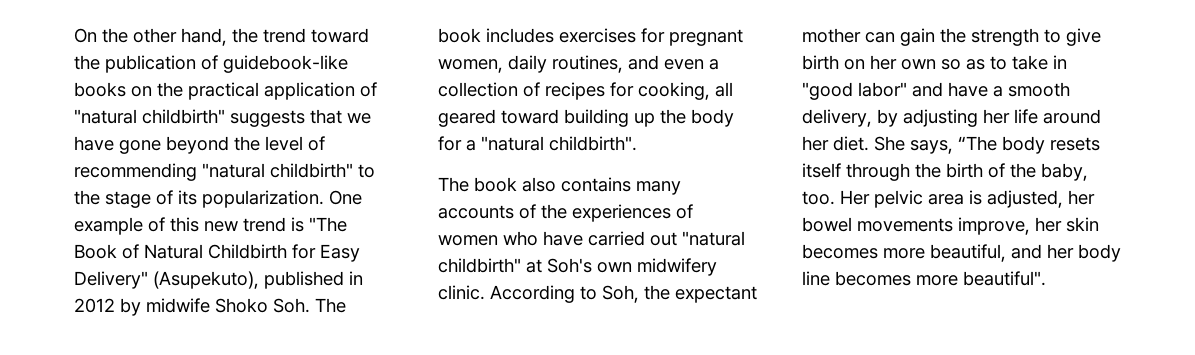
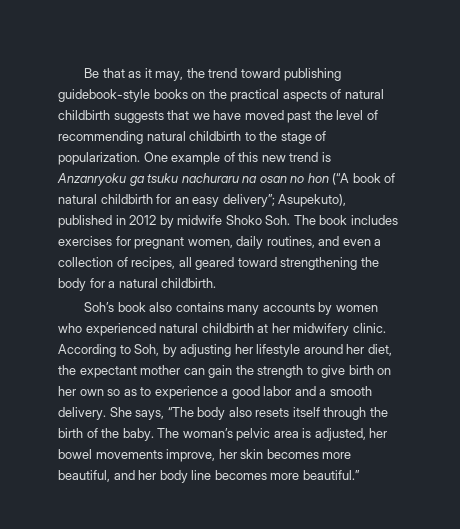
- On the other hand, the trend toward the publication of guidebook-like books on the practical application of "natural childbirth" suggests that we have gone beyond the level of recommending "natural childbirth" to the stage of its popularization.
+ Be that as it may, the trend toward publishing guidebook-style books on the practical aspects of natural childbirth suggests that we have moved past the level of recommending natural childbirth to the stage of popularization.
- One example of this new trend is "The Book of Natural Childbirth for Easy Delivery" (Asupekuto), published in 2012 by midwife Shoko Soh. The book includes exercises for pregnant women, daily routines, and even a collection of recipes for cooking, all geared toward building up the body for a "natural childbirth".
- The book also contains many accounts of the experiences of women who have carried out "natural childbirth" at Soh's own midwifery clinic.
+ One example of this new trend is Anzanryoku ga tsuku nachuraru na osan no hon (“A book of natural childbirth for an easy delivery”; Asupekuto), published in 2012 by midwife Shoko Soh. The book includes exercises for pregnant women, daily routines, and even a collection of recipes, all geared toward strengthening the body for a natural childbirth.
+ Soh’s book also contains many accounts by women who experienced natural childbirth at her midwifery clinic.
- According to Soh, the expectant mother can gain the strength to give birth on her own so as to take in "good labor" and have a smooth delivery, by adjusting her life around her diet.
+ According to Soh, by adjusting her lifestyle around her diet, the expectant mother can gain the strength to give birth on her own so as to experience a good labor and a smooth delivery.
- She says, “The body resets itself through the birth of the baby, too. Her pelvic area is adjusted, her bowel movements improve, her skin becomes more beautiful, and her body line becomes more beautiful".
+ She says, “The body also resets itself through the birth of the baby. The woman’s pelvic area is adjusted, her bowel movements improve, her skin becomes more beautiful, and her body line becomes more beautiful.”

